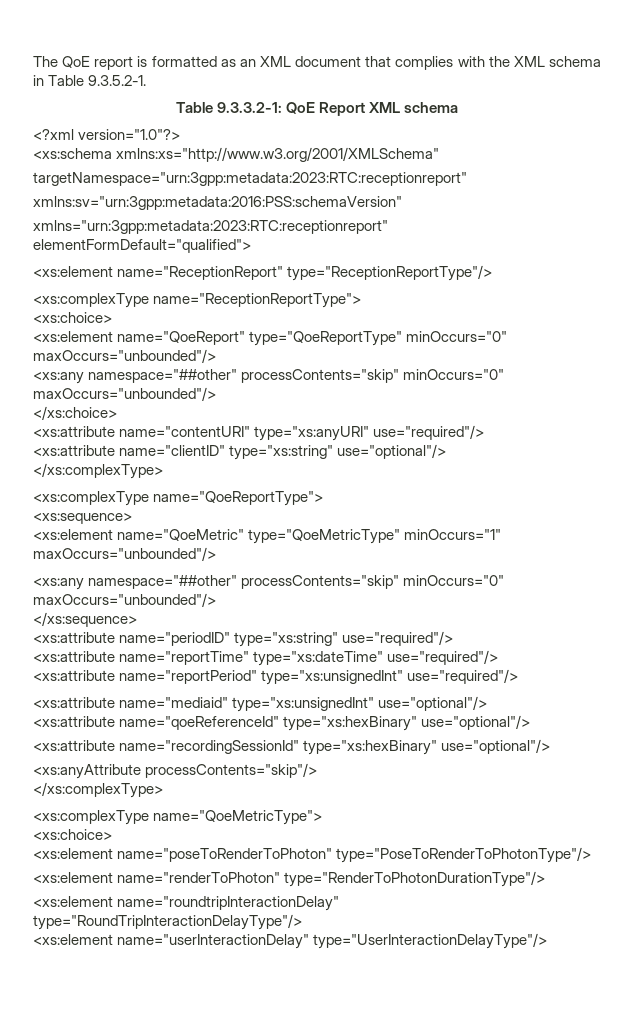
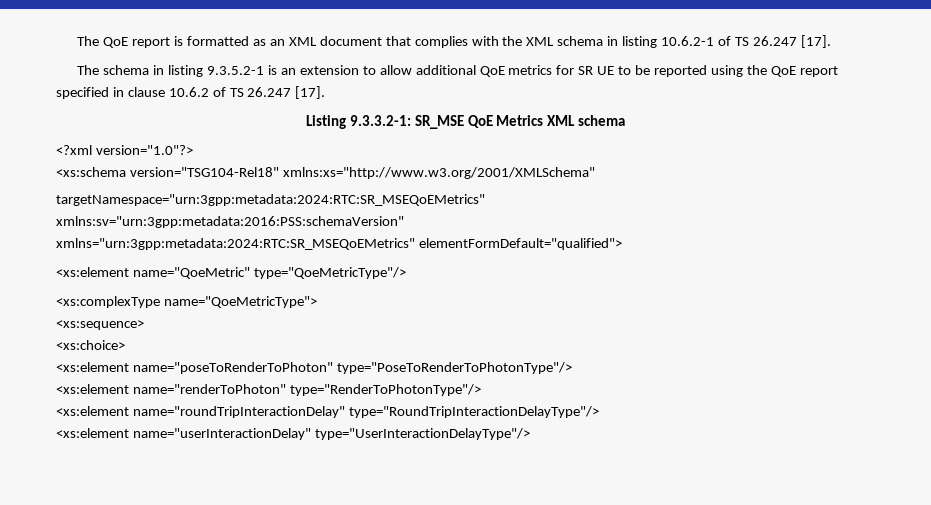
- The QoE report is formatted as an XML document that complies with the XML schema in Table 9.3.5.2-1.
- Table 9.3.3.2-1: QoE Report XML schema
+ The QoE report is formatted as an XML document that complies with the XML schema in listing 10.6.2-1 of TS 26.247 [17].
+ The schema in listing 9.3.5.2-1 is an extension to allow additional QoE metrics for SR UE to be reported using the QoE report specified in clause 10.6.2 of TS 26.247 [17].
+ Listing 9.3.3.2-1: SR_MSE QoE Metrics XML schema
- <xs:schema xmlns:xs="http://www.w3.org/2001/XMLSchema"
+ <xs:schema version="TSG104-Rel18" xmlns:xs="http://www.w3.org/2001/XMLSchema"
- targetNamespace="urn:3gpp:metadata:2023:RTC:receptionreport"
+ targetNamespace="urn:3gpp:metadata:2024:RTC:SR_MSEQoEMetrics"
- xmlns="urn:3gpp:metadata:2023:RTC:receptionreport" elementFormDefault="qualified">
+ xmlns="urn:3gpp:metadata:2024:RTC:SR_MSEQoEMetrics" elementFormDefault="qualified">
- <xs:element name="ReceptionReport" type="ReceptionReportType"/>
- <xs:complexType name="ReceptionReportType">
- <xs:choice>
- <xs:element name="QoeReport" type="QoeReportType" minOccurs="0" maxOccurs="unbounded"/>
- <xs:any namespace="##other" processContents="skip" minOccurs="0" maxOccurs="unbounded"/>
- </xs:choice>
- <xs:attribute name="contentURI" type="xs:anyURI" use="required"/>
- <xs:attribute name="clientID" type="xs:string" use="optional"/>
- </xs:complexType>
- <xs:complexType name="QoeReportType">
- <xs:sequence>
- <xs:element name="QoeMetric" type="QoeMetricType" minOccurs="1" maxOccurs="unbounded"/>
- <xs:any namespace="##other" processContents="skip" minOccurs="0" maxOccurs="unbounded"/>
- </xs:sequence>
- <xs:attribute name="periodID" type="xs:string" use="required"/>
- <xs:attribute name="reportTime" type="xs:dateTime" use="required"/>
- <xs:attribute name="reportPeriod" type="xs:unsignedInt" use="required"/>
- <xs:attribute name="mediaid" type="xs:unsignedInt" use="optional"/>
- <xs:attribute name="qoeReferenceId" type="xs:hexBinary" use="optional"/>
- <xs:attribute name="recordingSessionId" type="xs:hexBinary" use="optional"/>
- <xs:anyAttribute processContents="skip"/>
- </xs:complexType>
+ <xs:element name="QoeMetric" type="QoeMetricType"/>
+ <xs:sequence>
- <xs:element name="renderToPhoton" type="RenderToPhotonDurationType"/>
- <xs:element name="roundtripInteractionDelay" type="RoundTripInteractionDelayType"/>
+ <xs:element name="renderToPhoton" type="RenderToPhotonType"/>
+ <xs:element name="roundTripInteractionDelay" type="RoundTripInteractionDelayType"/>

